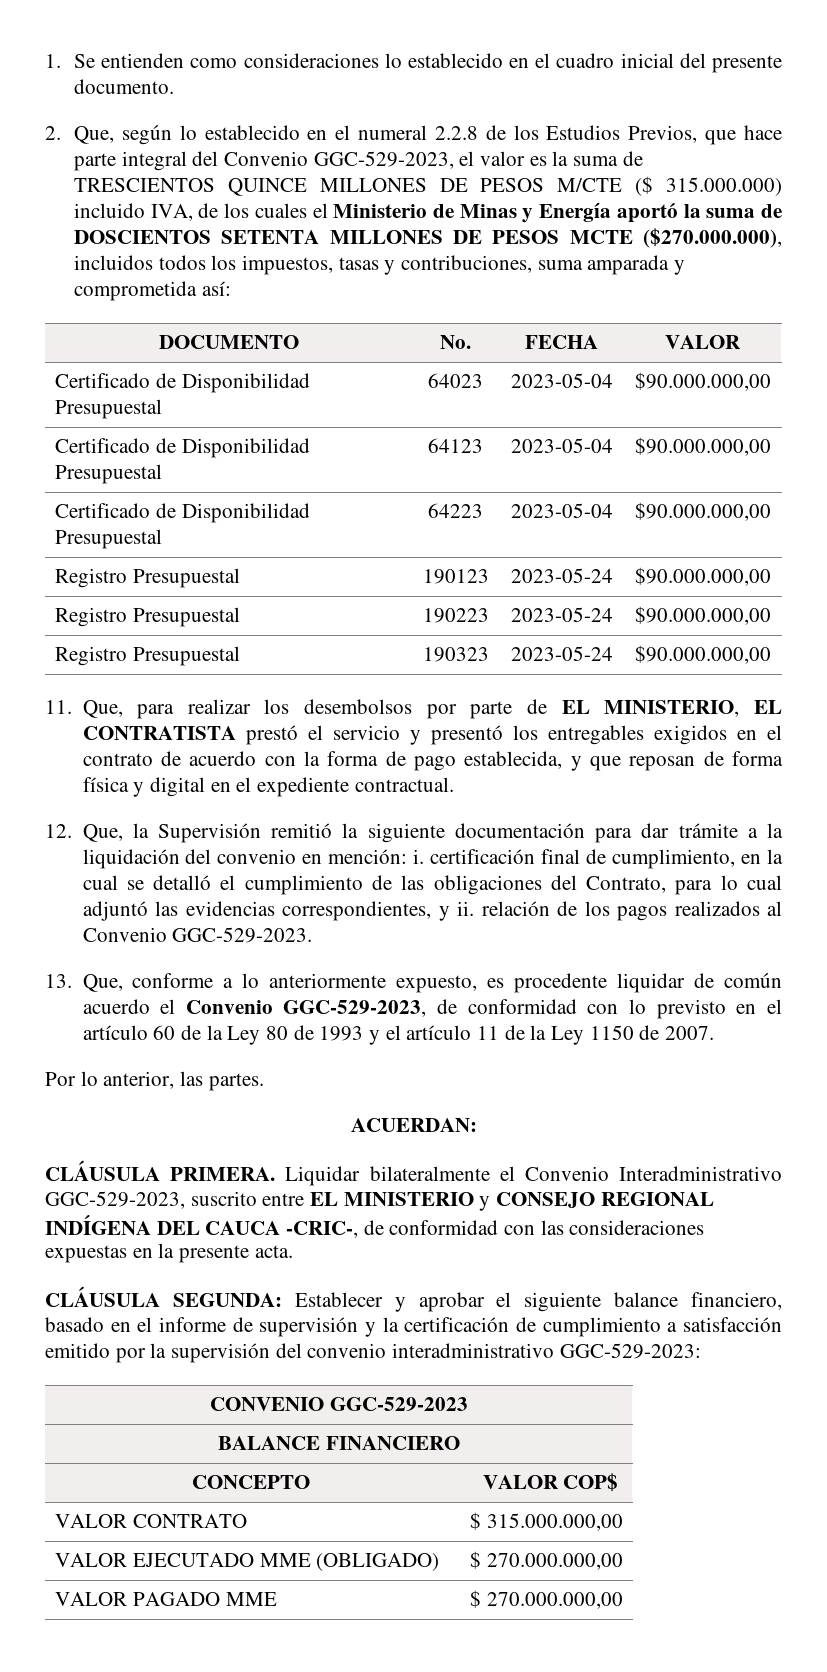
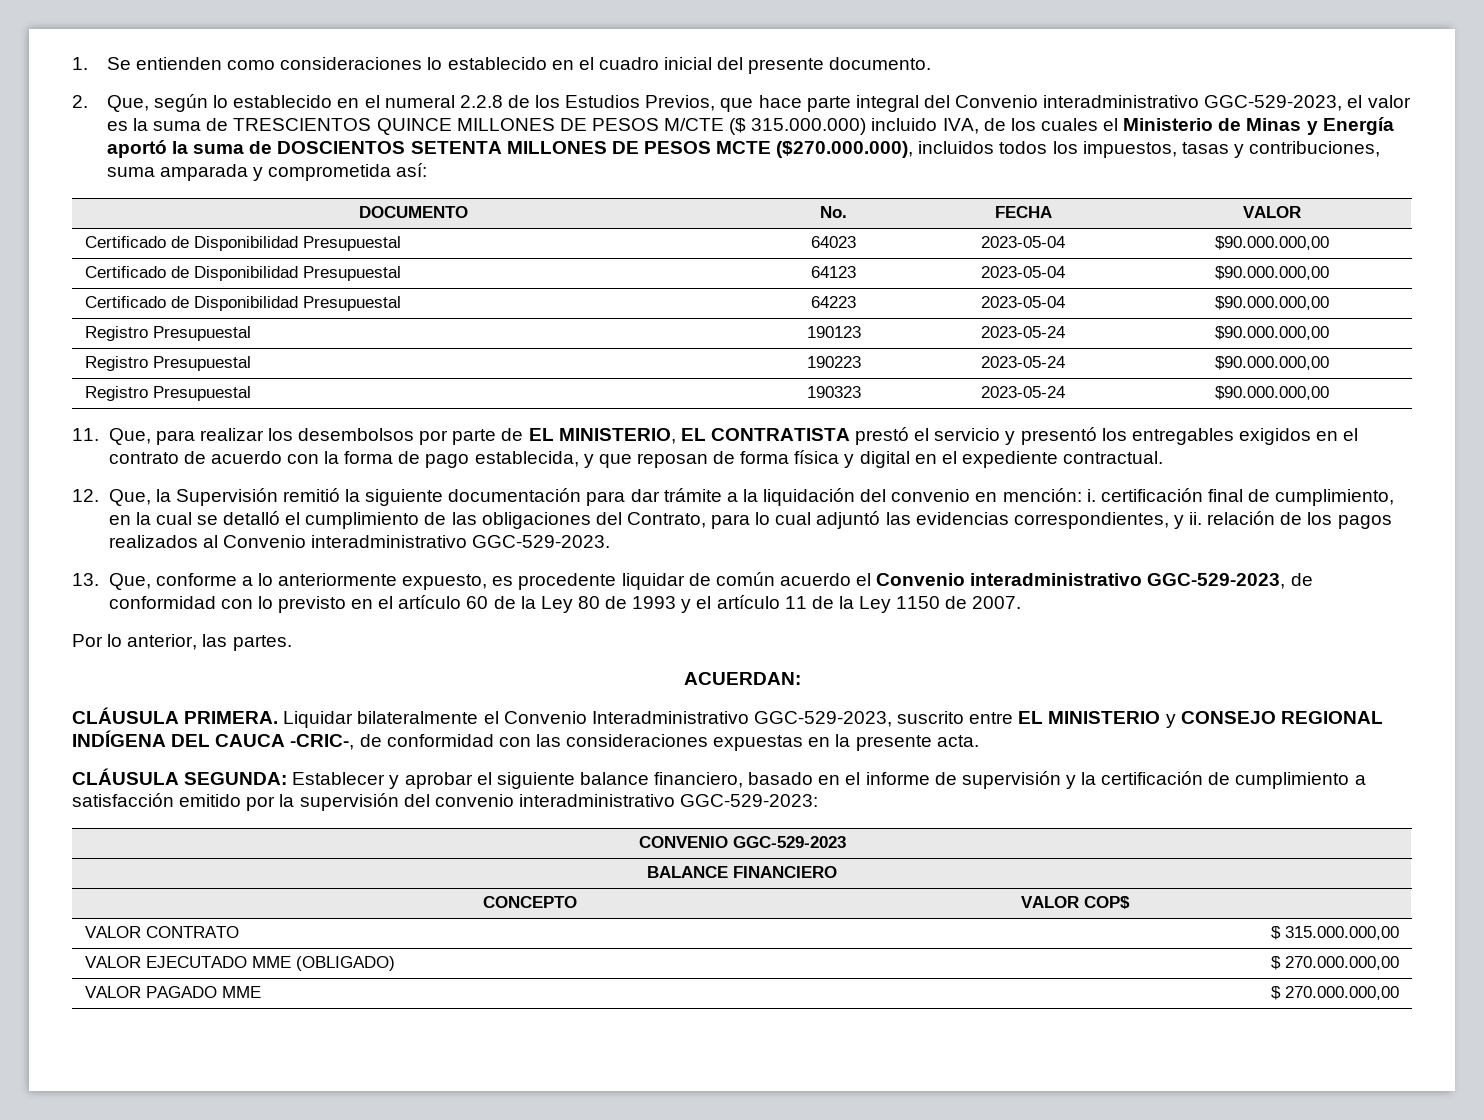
- 2. Que, según lo establecido en el numeral 2.2.8 de los Estudios Previos, que hace parte integral del Convenio GGC-529-2023, el valor es la suma de TRESCIENTOS QUINCE MILLONES DE PESOS M/CTE ($ 315.000.000) incluido IVA, de los cuales el Ministerio de Minas y Energía aportó la suma de DOSCIENTOS SETENTA MILLONES DE PESOS MCTE ($270.000.000), incluidos todos los impuestos, tasas y contribuciones, suma amparada y comprometida así:
+ 2. Que, según lo establecido en el numeral 2.2.8 de los Estudios Previos, que hace parte integral del Convenio interadministrativo GGC-529-2023, el valor es la suma de TRESCIENTOS QUINCE MILLONES DE PESOS M/CTE ($ 315.000.000) incluido IVA, de los cuales el Ministerio de Minas y Energía aportó la suma de DOSCIENTOS SETENTA MILLONES DE PESOS MCTE ($270.000.000), incluidos todos los impuestos, tasas y contribuciones, suma amparada y comprometida así:
- 12. Que, la Supervisión remitió la siguiente documentación para dar trámite a la liquidación del convenio en mención: i. certificación final de cumplimiento, en la cual se detalló el cumplimiento de las obligaciones del Contrato, para lo cual adjuntó las evidencias correspondientes, y ii. relación de los pagos realizados al Convenio GGC-529-2023.
+ 12. Que, la Supervisión remitió la siguiente documentación para dar trámite a la liquidación del convenio en mención: i. certificación final de cumplimiento, en la cual se detalló el cumplimiento de las obligaciones del Contrato, para lo cual adjuntó las evidencias correspondientes, y ii. relación de los pagos realizados al Convenio interadministrativo GGC-529-2023.
- 13. Que, conforme a lo anteriormente expuesto, es procedente liquidar de común acuerdo el Convenio GGC-529-2023, de conformidad con lo previsto en el artículo 60 de la Ley 80 de 1993 y el artículo 11 de la Ley 1150 de 2007.
+ 13. Que, conforme a lo anteriormente expuesto, es procedente liquidar de común acuerdo el Convenio interadministrativo GGC-529-2023, de conformidad con lo previsto en el artículo 60 de la Ley 80 de 1993 y el artículo 11 de la Ley 1150 de 2007.

